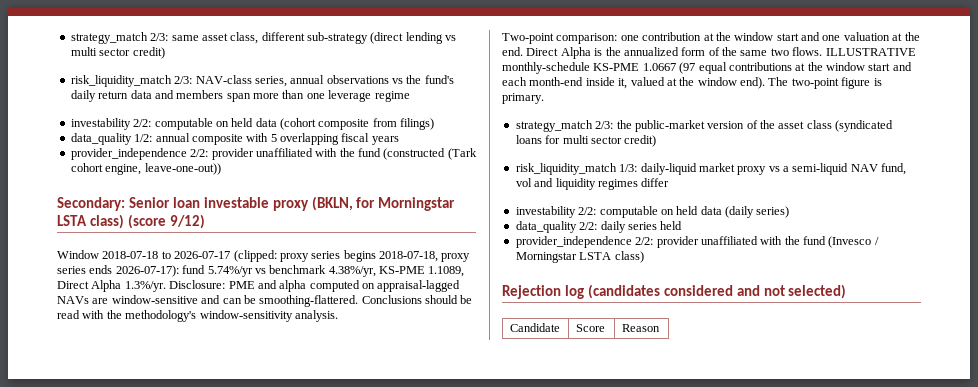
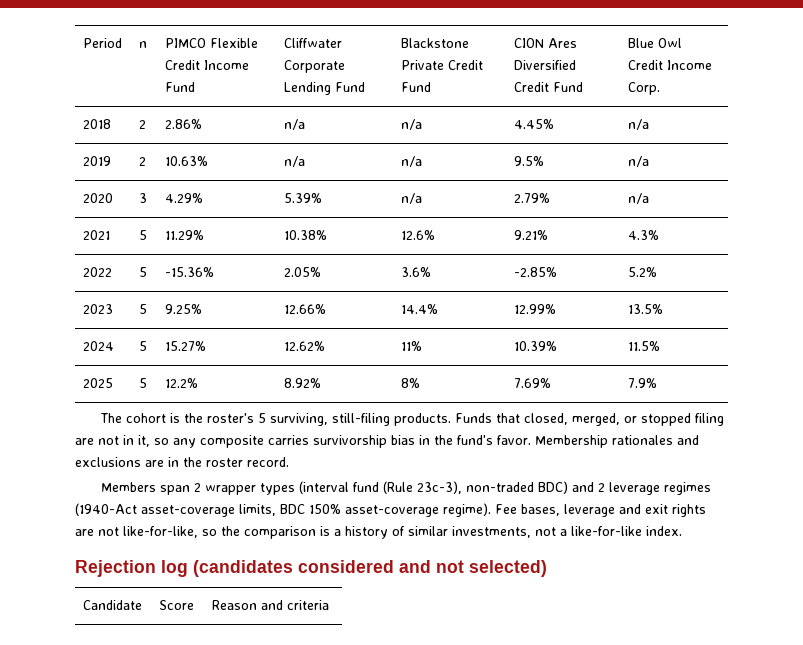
- strategy_match 2/3: same asset class, different sub-strategy (direct lending vs multi sector credit)
- risk_liquidity_match 2/3: NAV-class series, annual observations vs the fund's daily return data and members span more than one leverage regime
- investability 2/2: computable on held data (cohort composite from filings)
- data_quality 1/2: annual composite with 5 overlapping fiscal years
- provider_independence 2/2: provider unaffiliated with the fund (constructed (Tark cohort engine, leave-one-out))
- Secondary: Senior loan investable proxy (BKLN, for Morningstar LSTA class) (score 9/12)
- Window 2018-07-18 to 2026-07-17 (clipped: proxy series begins 2018-07-18, proxy series ends 2026-07-17): fund 5.74%/yr vs benchmark 4.38%/yr, KS-PME 1.1089, Direct Alpha 1.3%/yr. Disclosure: PME and alpha computed on appraisal-lagged NAVs are window-sensitive and can be smoothing-flattered. Conclusions should be read with the methodology's window-sensitivity analysis.
- Two-point comparison: one contribution at the window start and one valuation at the end. Direct Alpha is the annualized form of the same two flows. ILLUSTRATIVE monthly-schedule KS-PME 1.0667 (97 equal contributions at the window start and each month-end inside it, valued at the window end). The two-point figure is primary.
- strategy_match 2/3: the public-market version of the asset class (syndicated loans for multi sector credit)
- risk_liquidity_match 1/3: daily-liquid market proxy vs a semi-liquid NAV fund, vol and liquidity regimes differ
- investability 2/2: computable on held data (daily series)
- data_quality 2/2: daily series held
- provider_independence 2/2: provider unaffiliated with the fund (Invesco / Morningstar LSTA class)
+ Period | n | PIMCO Flexible Credit Income Fund | Cliffwater Corporate Lending Fund | Blackstone Private Credit Fund | CION Ares Diversified Credit Fund | Blue Owl Credit Income Corp.
+ 2018 | 2 | 2.86% | n/a | n/a | 4.45% | n/a
+ 2019 | 2 | 10.63% | n/a | n/a | 9.5% | n/a
+ 2020 | 3 | 4.29% | 5.39% | n/a | 2.79% | n/a
+ 2021 | 5 | 11.29% | 10.38% | 12.6% | 9.21% | 4.3%
+ 2022 | 5 | -15.36% | 2.05% | 3.6% | -2.85% | 5.2%
+ 2023 | 5 | 9.25% | 12.66% | 14.4% | 12.99% | 13.5%
+ 2024 | 5 | 15.27% | 12.62% | 11% | 10.39% | 11.5%
+ 2025 | 5 | 12.2% | 8.92% | 8% | 7.69% | 7.9%
+ The cohort is the roster's 5 surviving, still-filing products. Funds that closed, merged, or stopped filing are not in it, so any composite carries survivorship bias in the fund's favor. Membership rationales and exclusions are in the roster record.
+ Members span 2 wrapper types (interval fund (Rule 23c-3), non-traded BDC) and 2 leverage regimes (1940-Act asset-coverage limits, BDC 150% asset-coverage regime). Fee bases, leverage and exit rights are not like-for-like, so the comparison is a history of similar investments, not a like-for-like index.
- Candidate | Score | Reason
+ Candidate | Score | Reason and criteria

